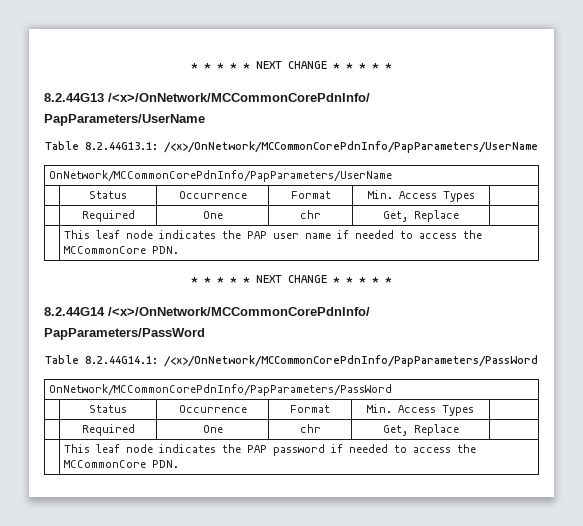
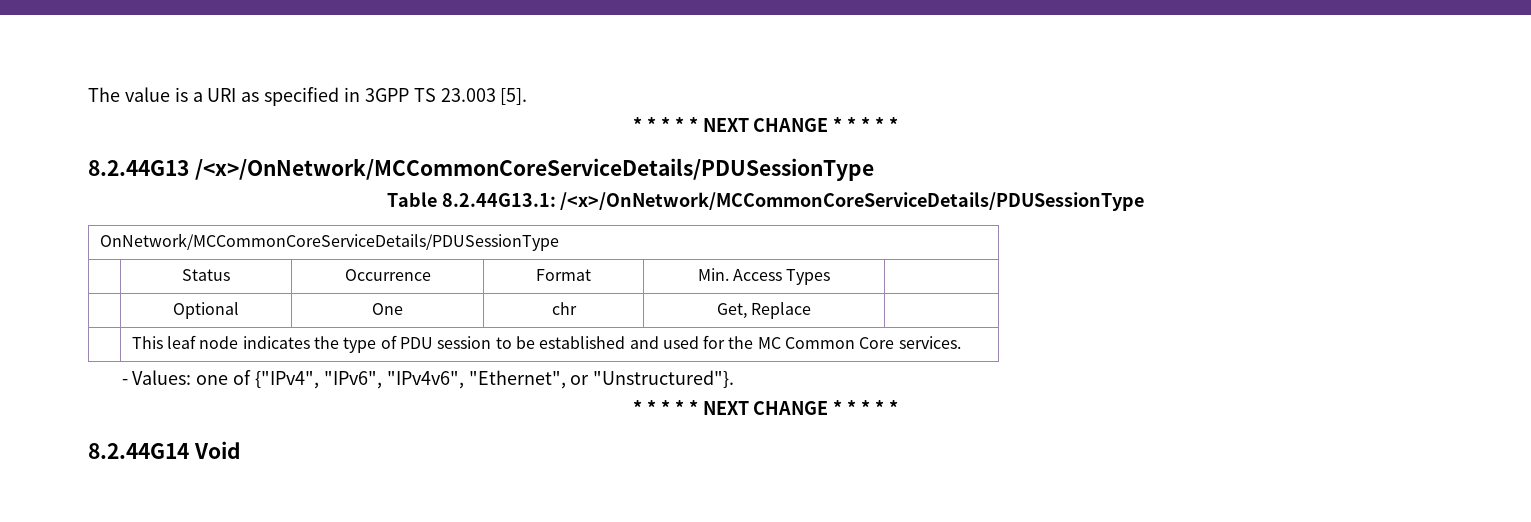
+ The value is a URI as specified in 3GPP TS 23.003 [5].
- 8.2.44G13 /<x>/OnNetwork/MCCommonCorePdnInfo/
- PapParameters/UserName
+ 8.2.44G13 /<x>/OnNetwork/MCCommonCoreServiceDetails/PDUSessionType
- Table 8.2.44G13.1: /<x>/OnNetwork/MCCommonCorePdnInfo/PapParameters/UserName
- OnNetwork/MCCommonCorePdnInfo/PapParameters/UserName
+ Table 8.2.44G13.1: /<x>/OnNetwork/MCCommonCoreServiceDetails/PDUSessionType
+ OnNetwork/MCCommonCoreServiceDetails/PDUSessionType
  | Status | Occurrence | Format | Min. Access Types |
- | Required | One | chr | Get, Replace |
- | This leaf node indicates the PAP user name if needed to access the MCCommonCore PDN.
+ | Optional | One | chr | Get, Replace |
+ | This leaf node indicates the type of PDU session to be established and used for the MC Common Core services.
+ - Values: one of {"IPv4", "IPv6", "IPv4v6", "Ethernet", or "Unstructured"}.
- 8.2.44G14 /<x>/OnNetwork/MCCommonCorePdnInfo/
- PapParameters/PassWord
- Table 8.2.44G14.1: /<x>/OnNetwork/MCCommonCorePdnInfo/PapParameters/PassWord
- OnNetwork/MCCommonCorePdnInfo/PapParameters/PassWord
- | Status | Occurrence | Format | Min. Access Types |
- | Required | One | chr | Get, Replace |
- | This leaf node indicates the PAP password if needed to access the MCCommonCore PDN.
+ 8.2.44G14 Void

